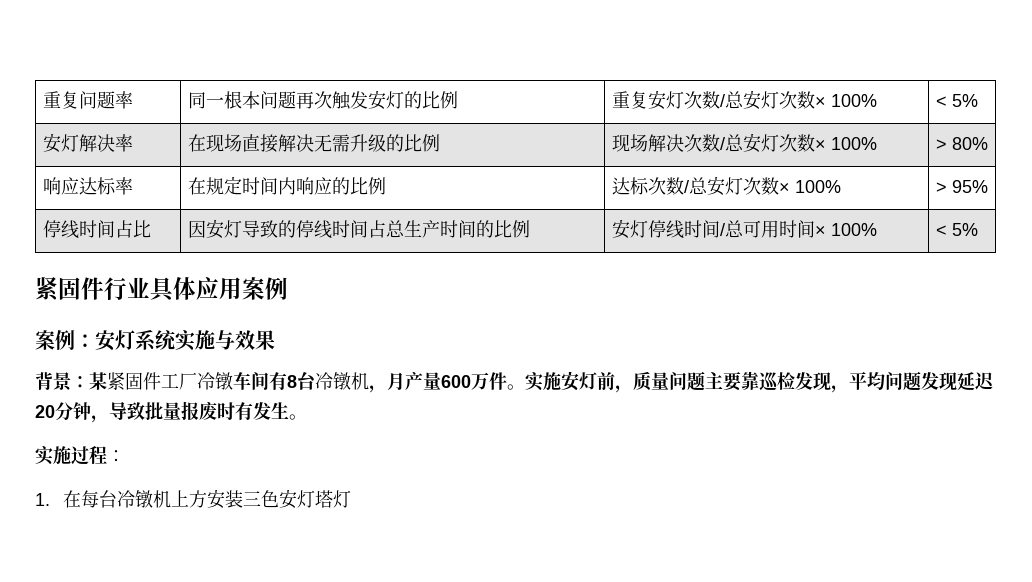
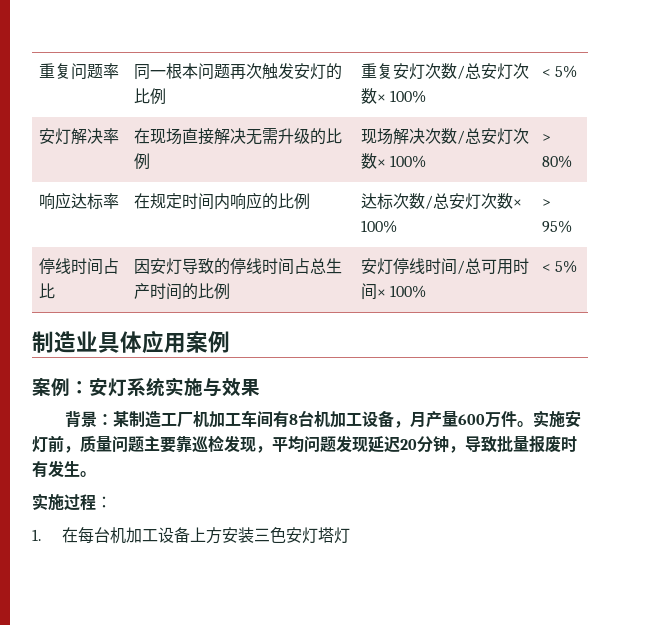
- 紧固件行业具体应用案例
+ 制造业具体应用案例
- 背景：某紧固件工厂冷镦车间有8台冷镦机，月产量600万件。
+ 背景：某制造工厂机加工车间有8台机加工设备，月产量600万件。
- 1.在每台冷镦机上方安装三色安灯塔灯
+ 1.在每台机加工设备上方安装三色安灯塔灯

